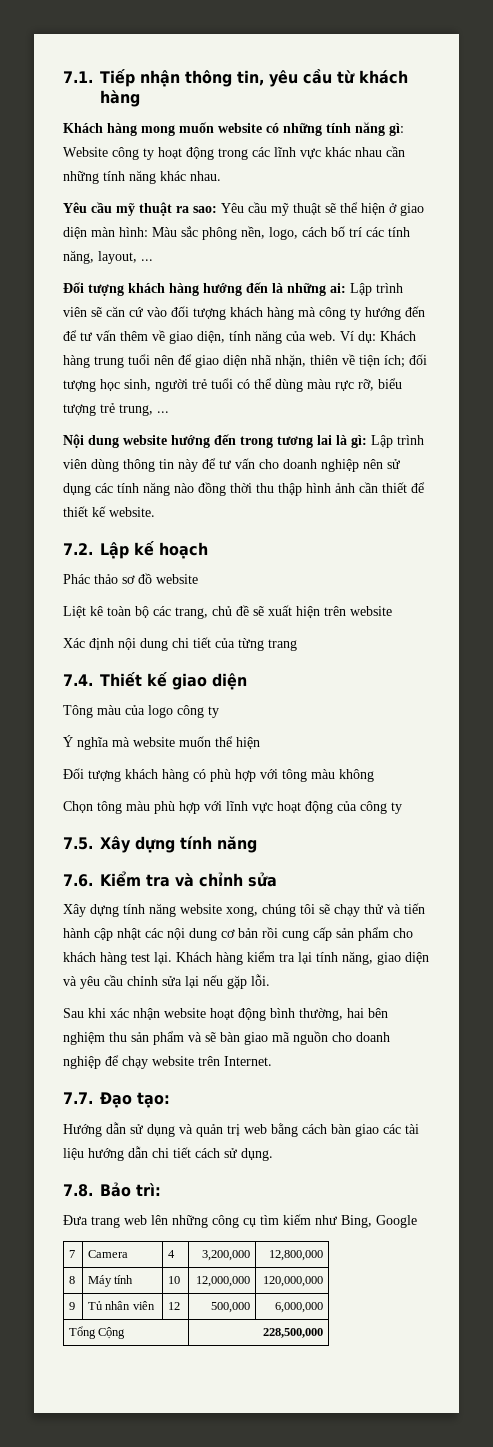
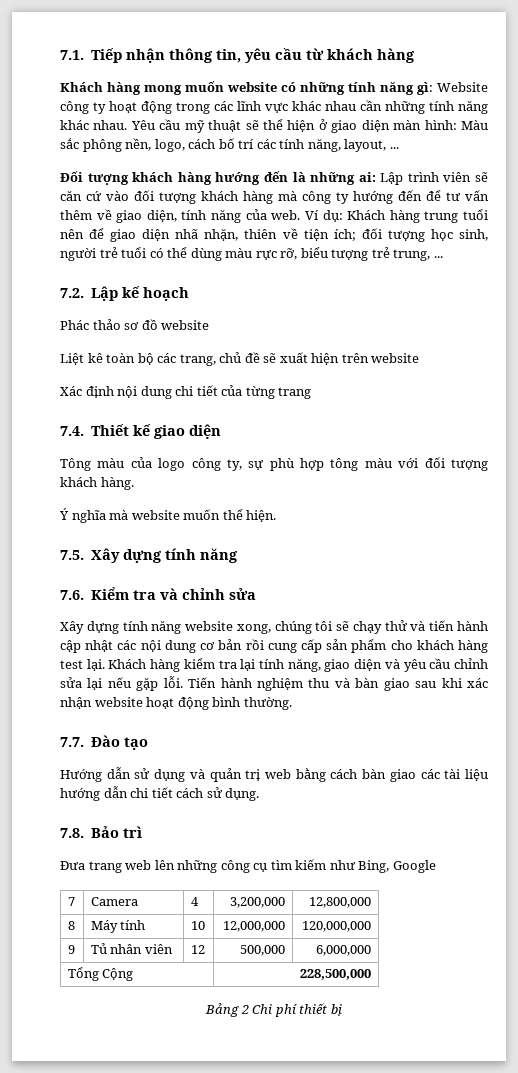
- Khách hàng mong muốn website có những tính năng gì: Website công ty hoạt động trong các lĩnh vực khác nhau cần những tính năng khác nhau.
- Yêu cầu mỹ thuật ra sao: Yêu cầu mỹ thuật sẽ thể hiện ở giao diện màn hình: Màu sắc phông nền, logo, cách bố trí các tính năng, layout, ...
+ Khách hàng mong muốn website có những tính năng gì: Website công ty hoạt động trong các lĩnh vực khác nhau cần những tính năng khác nhau. Yêu cầu mỹ thuật sẽ thể hiện ở giao diện màn hình: Màu sắc phông nền, logo, cách bố trí các tính năng, layout, ...
- Nội dung website hướng đến trong tương lai là gì: Lập trình viên dùng thông tin này để tư vấn cho doanh nghiệp nên sử dụng các tính năng nào đồng thời thu thập hình ảnh cần thiết để thiết kế website.
- Tông màu của logo công ty
+ Tông màu của logo công ty, sự phù hợp tông màu với đối tượng khách hàng.
- Ý nghĩa mà website muốn thể hiện
- Đối tượng khách hàng có phù hợp với tông màu không
- Chọn tông màu phù hợp với lĩnh vực hoạt động của công ty
+ Ý nghĩa mà website muốn thể hiện.
- Khách hàng kiểm tra lại tính năng, giao diện và yêu cầu chỉnh sửa lại nếu gặp lỗi.
- Sau khi xác nhận website hoạt động bình thường, hai bên nghiệm thu sản phẩm và sẽ bàn giao mã nguồn cho doanh nghiệp để chạy website trên Internet.
+ Khách hàng kiểm tra lại tính năng, giao diện và yêu cầu chỉnh sửa lại nếu gặp lỗi. Tiến hành nghiệm thu và bàn giao sau khi xác nhận website hoạt động bình thường.
- 7.7. Đạo tạo:
+ 7.7. Đào tạo
- 7.8. Bảo trì:
+ 7.8. Bảo trì
+ Bảng 2 Chi phí thiết bị

